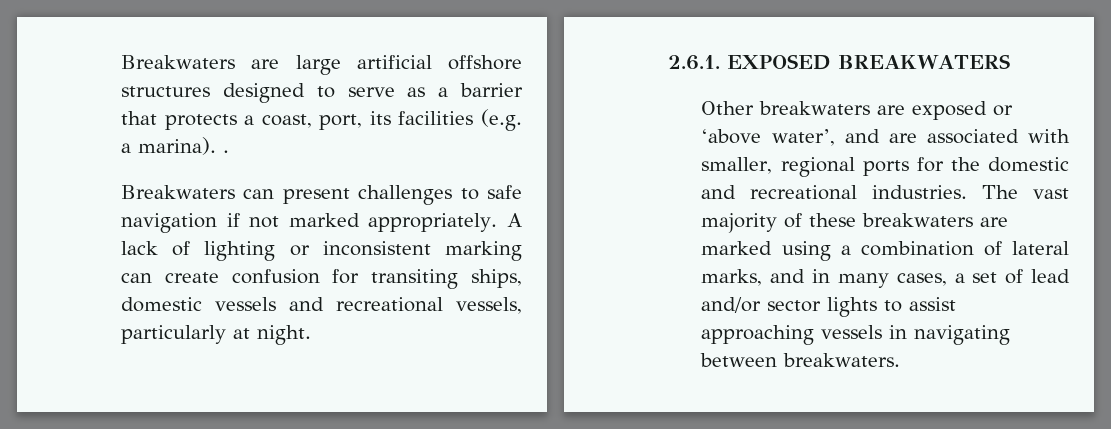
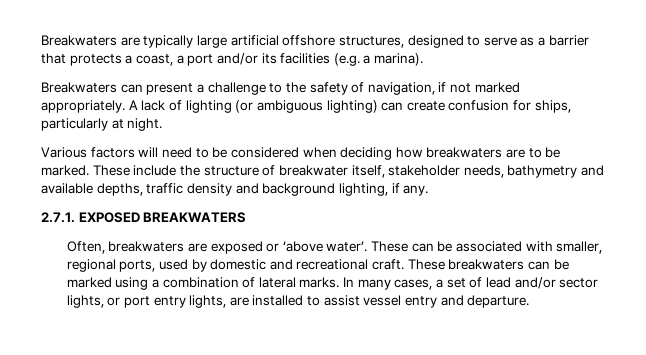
- Breakwaters are large artificial offshore structures designed to serve as a barrier that protects a coast, port, its facilities (e.g. a marina). .
+ Breakwaters are typically large artificial offshore structures, designed to serve as a barrier that protects a coast, a port and/or its facilities (e.g. a marina).
- Breakwaters can present challenges to safe navigation if not marked appropriately.
+ Breakwaters can present a challenge to the safety of navigation, if not marked appropriately.
- A lack of lighting or inconsistent marking can create confusion for transiting ships, domestic vessels and recreational vessels, particularly at night.
- 2.6.1. EXPOSED BREAKWATERS
+ A lack of lighting (or ambiguous lighting) can create confusion for ships, particularly at night.
+ Various factors will need to be considered when deciding how breakwaters are to be marked. These include the structure of breakwater itself, stakeholder needs, bathymetry and available depths, traffic density and background lighting, if any.
+ 2.7.1. EXPOSED BREAKWATERS
- Other breakwaters are exposed or ‘above water’, and are associated with smaller, regional ports for the domestic and recreational industries. The vast majority of these breakwaters are marked using a combination of lateral marks, and in many cases, a set of lead and/or sector lights to assist approaching vessels in navigating between breakwaters.
+ Often, breakwaters are exposed or ‘above water’. These can be associated with smaller, regional ports, used by domestic and recreational craft. These breakwaters can be marked using a combination of lateral marks. In many cases, a set of lead and/or sector lights, or port entry lights, are installed to assist vessel entry and departure.

